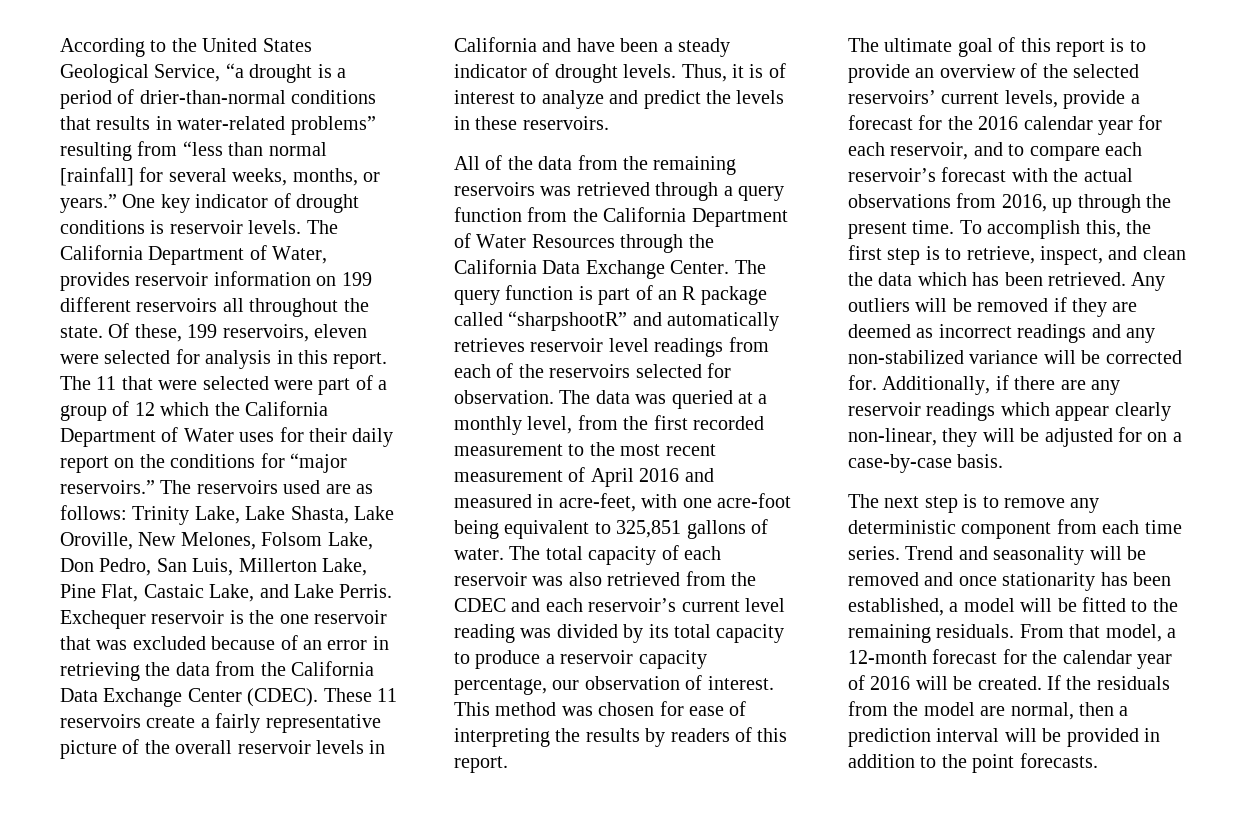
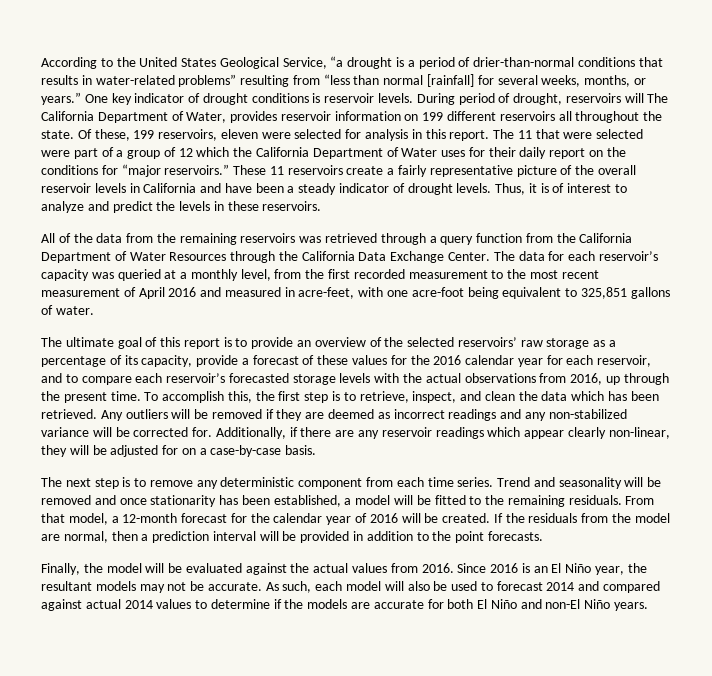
- The California Department of Water, provides reservoir information on 199 different reservoirs all throughout the state.
+ During period of drought, reservoirs will The California Department of Water, provides reservoir information on 199 different reservoirs all throughout the state.
- The reservoirs used are as follows: Trinity Lake, Lake Shasta, Lake Oroville, New Melones, Folsom Lake, Don Pedro, San Luis, Millerton Lake, Pine Flat, Castaic Lake, and Lake Perris. Exchequer reservoir is the one reservoir that was excluded because of an error in retrieving the data from the California Data Exchange Center (CDEC).
- The query function is part of an R package called “sharpshootR” and automatically retrieves reservoir level readings from each of the reservoirs selected for observation. The data was queried at a monthly level, from the first recorded measurement to the most recent measurement of April 2016 and measured in acre-feet, with one acre-foot being equivalent to 325,851 gallons of water. The total capacity of each reservoir was also retrieved from the CDEC and each reservoir’s current level reading was divided by its total capacity to produce a reservoir capacity percentage, our observation of interest. This method was chosen for ease of interpreting the results by readers of this report.
+ The data for each reservoir’s capacity was queried at a monthly level, from the first recorded measurement to the most recent measurement of April 2016 and measured in acre-feet, with one acre-foot being equivalent to 325,851 gallons of water.
- The ultimate goal of this report is to provide an overview of the selected reservoirs’ current levels, provide a forecast for the 2016 calendar year for each reservoir, and to compare each reservoir’s forecast with the actual observations from 2016, up through the present time.
+ The ultimate goal of this report is to provide an overview of the selected reservoirs’ raw storage as a percentage of its capacity, provide a forecast of these values for the 2016 calendar year for each reservoir, and to compare each reservoir’s forecasted storage levels with the actual observations from 2016, up through the present time.
+ Finally, the model will be evaluated against the actual values from 2016. Since 2016 is an El Niño year, the resultant models may not be accurate. As such, each model will also be used to forecast 2014 and compared against actual 2014 values to determine if the models are accurate for both El Niño and non-El Niño years.

